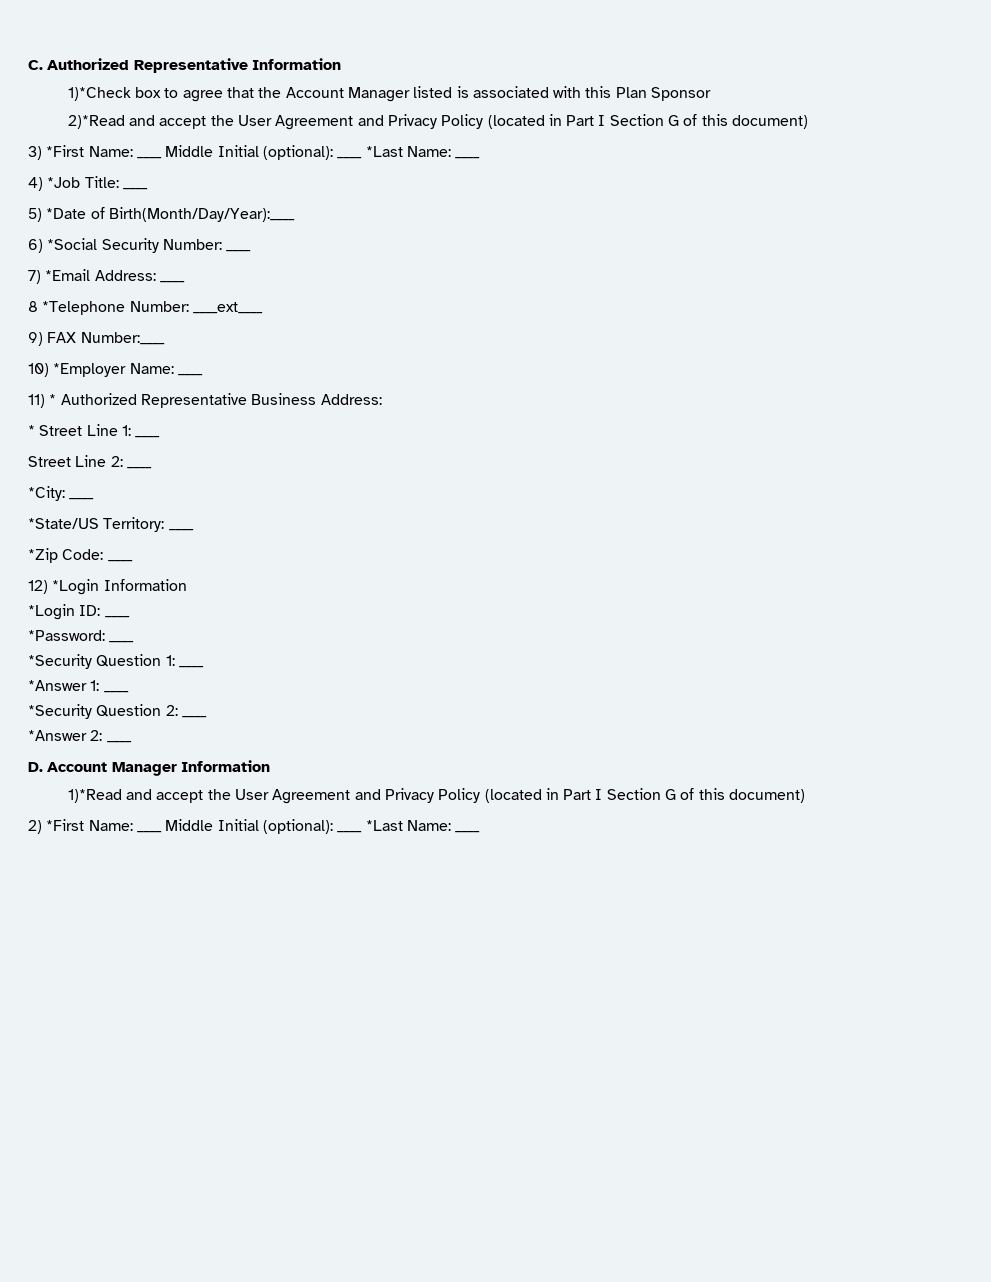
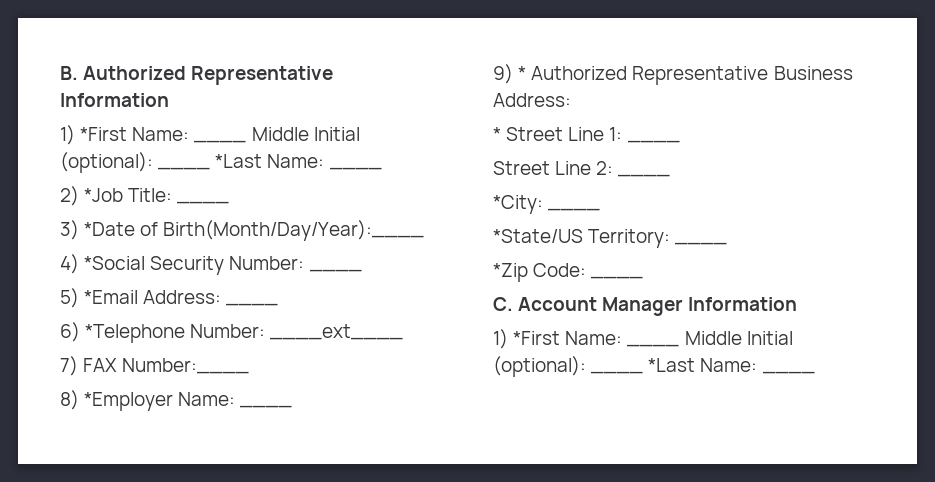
- C. Authorized Representative Information
- 1)*Check box to agree that the Account Manager listed is associated with this Plan Sponsor
- 2)*Read and accept the User Agreement and Privacy Policy (located in Part I Section G of this document)
- 3) *First Name: ____ Middle Initial (optional): ____ *Last Name: ____
+ B. Authorized Representative Information
+ 1) *First Name: ____ Middle Initial (optional): ____ *Last Name: ____
- 4) *Job Title: ____
+ 2) *Job Title: ____
- 5) *Date of Birth(Month/Day/Year):____
+ 3) *Date of Birth(Month/Day/Year):____
- 6) *Social Security Number: ____
+ 4) *Social Security Number: ____
- 7) *Email Address: ____
+ 5) *Email Address: ____
- 8 *Telephone Number: ____ext____
+ 6) *Telephone Number: ____ext____
- 9) FAX Number:____
+ 7) FAX Number:____
- 10) *Employer Name: ____
+ 8) *Employer Name: ____
- 11) * Authorized Representative Business Address:
+ 9) * Authorized Representative Business Address:
- 12) *Login Information
- *Login ID: ____
- *Password: ____
- *Security Question 1: ____
- *Answer 1: ____
- *Security Question 2: ____
- *Answer 2: ____
- D. Account Manager Information
- 1)*Read and accept the User Agreement and Privacy Policy (located in Part I Section G of this document)
- 2) *First Name: ____ Middle Initial (optional): ____ *Last Name: ____
+ C. Account Manager Information
+ 1) *First Name: ____ Middle Initial (optional): ____ *Last Name: ____

